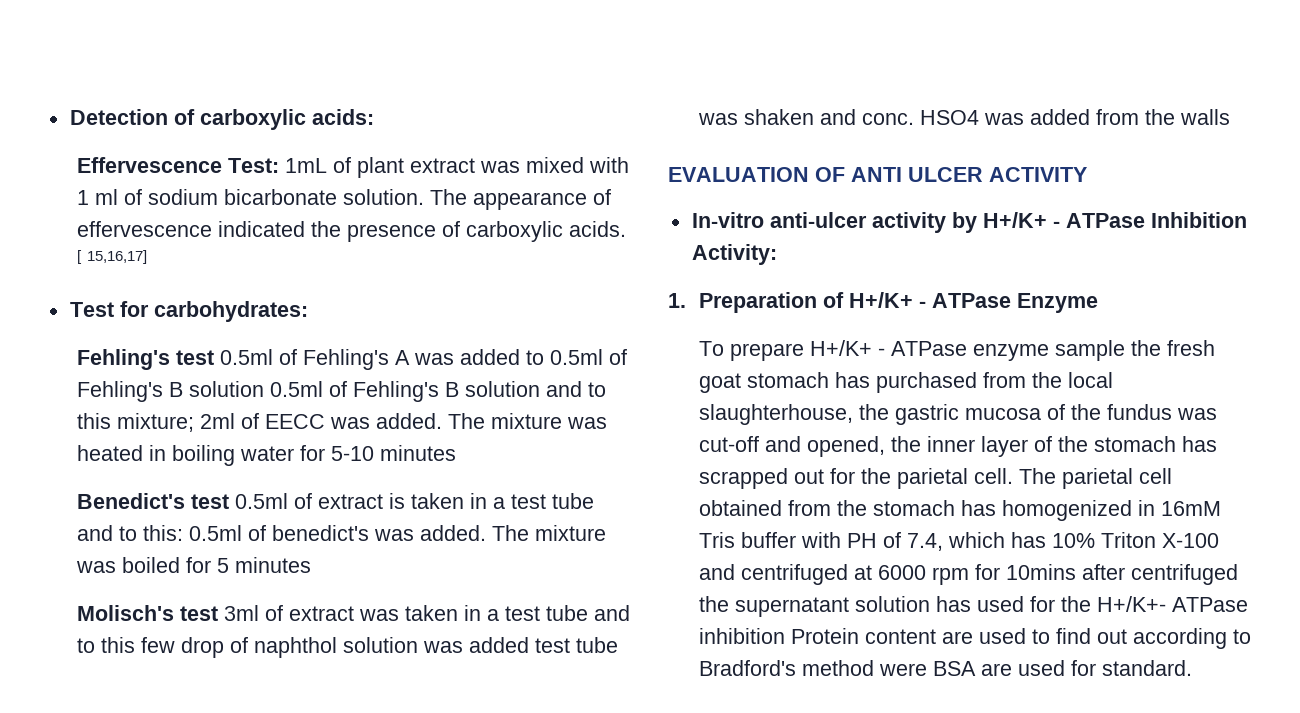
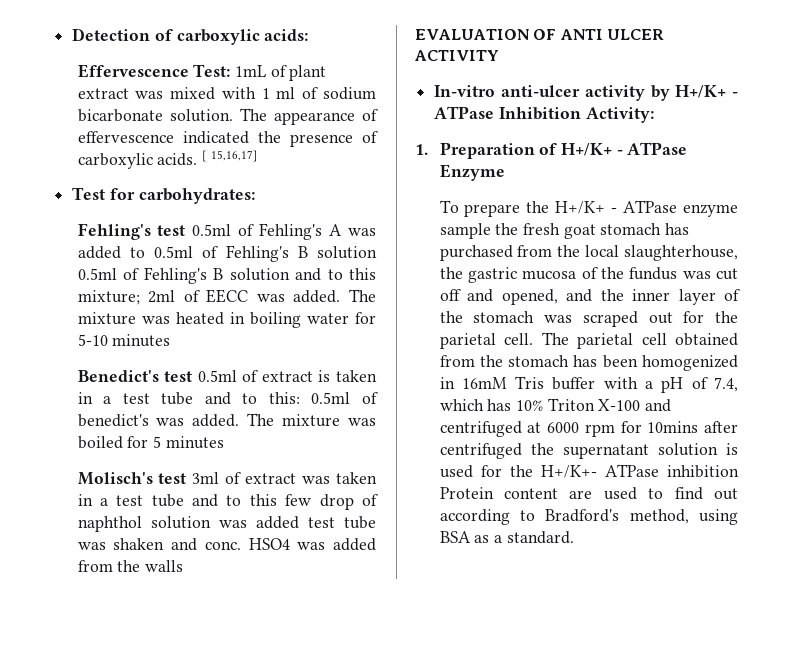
- To prepare H+/K+ - ATPase enzyme sample the fresh goat stomach has purchased from the local slaughterhouse, the gastric mucosa of the fundus was cut-off and opened, the inner layer of the stomach has scrapped out for the parietal cell.
+ To prepare the H+/K+ - ATPase enzyme sample the fresh goat stomach has purchased from the local slaughterhouse, the gastric mucosa of the fundus was cut off and opened, and the inner layer of the stomach was scraped out for the parietal cell.
- The parietal cell obtained from the stomach has homogenized in 16mM Tris buffer with PH of 7.4, which has 10% Triton X-100 and centrifuged at 6000 rpm for 10mins after centrifuged the supernatant solution has used for the H+/K+- ATPase inhibition Protein content are used to find out according to Bradford's method were BSA are used for standard.
+ The parietal cell obtained from the stomach has been homogenized in 16mM Tris buffer with a pH of 7.4, which has 10% Triton X-100 and centrifuged at 6000 rpm for 10mins after centrifuged the supernatant solution is used for the H+/K+- ATPase inhibition Protein content are used to find out according to Bradford's method, using BSA as a standard.

